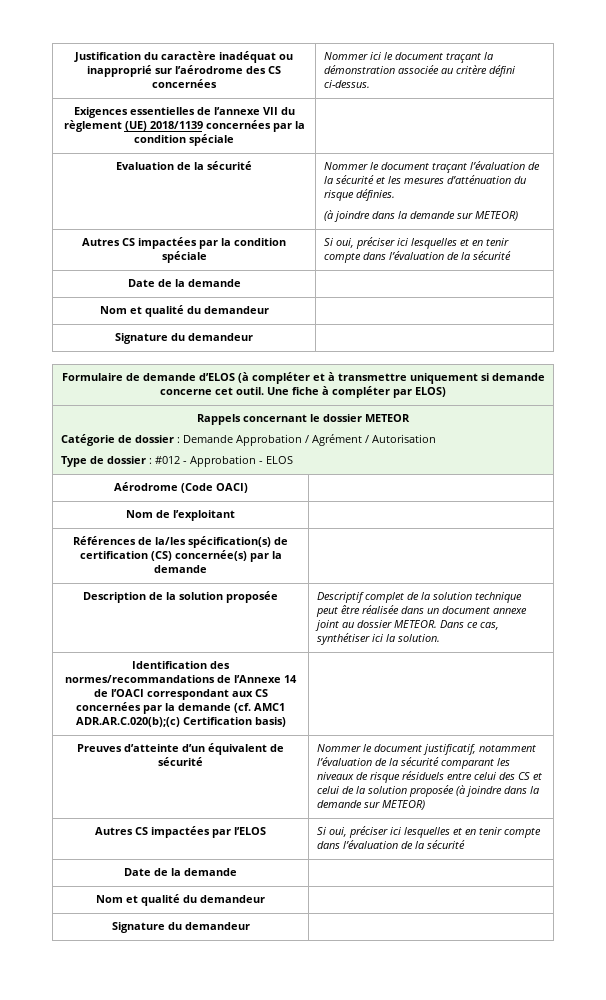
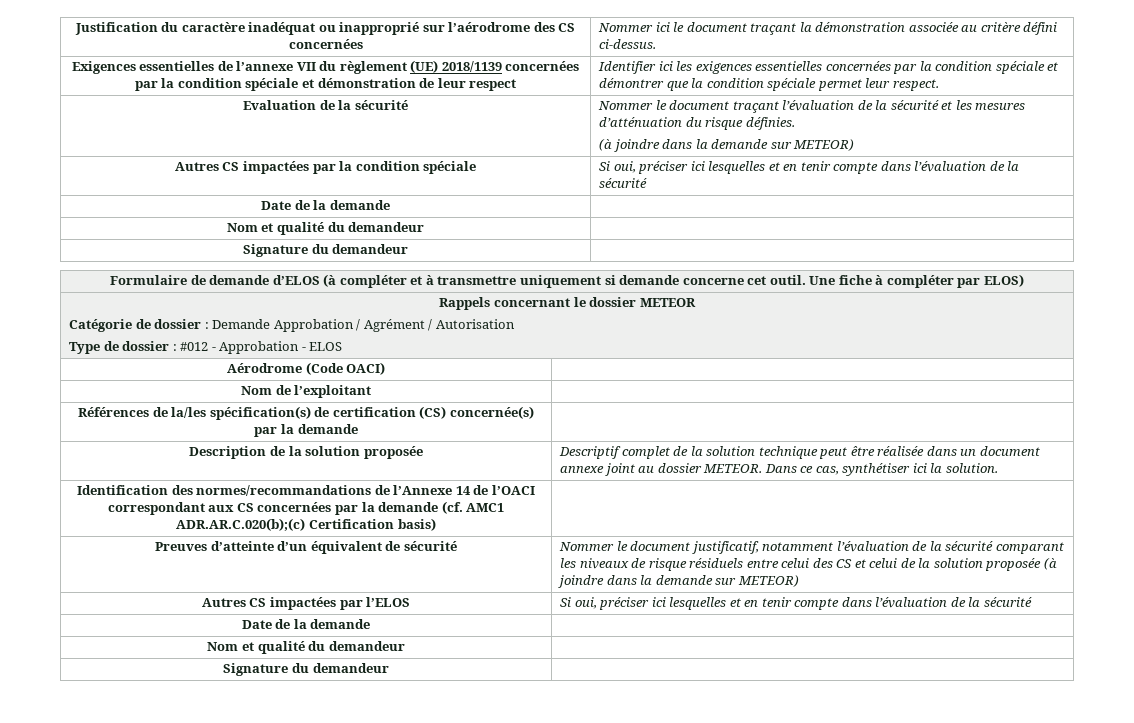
- Exigences essentielles de l’annexe VII du règlement (UE) 2018/1139 concernées par la condition spéciale |
+ Exigences essentielles de l’annexe VII du règlement (UE) 2018/1139 concernées par la condition spéciale et démonstration de leur respect | Identifier ici les exigences essentielles concernées par la condition spéciale et démontrer que la condition spéciale permet leur respect.

